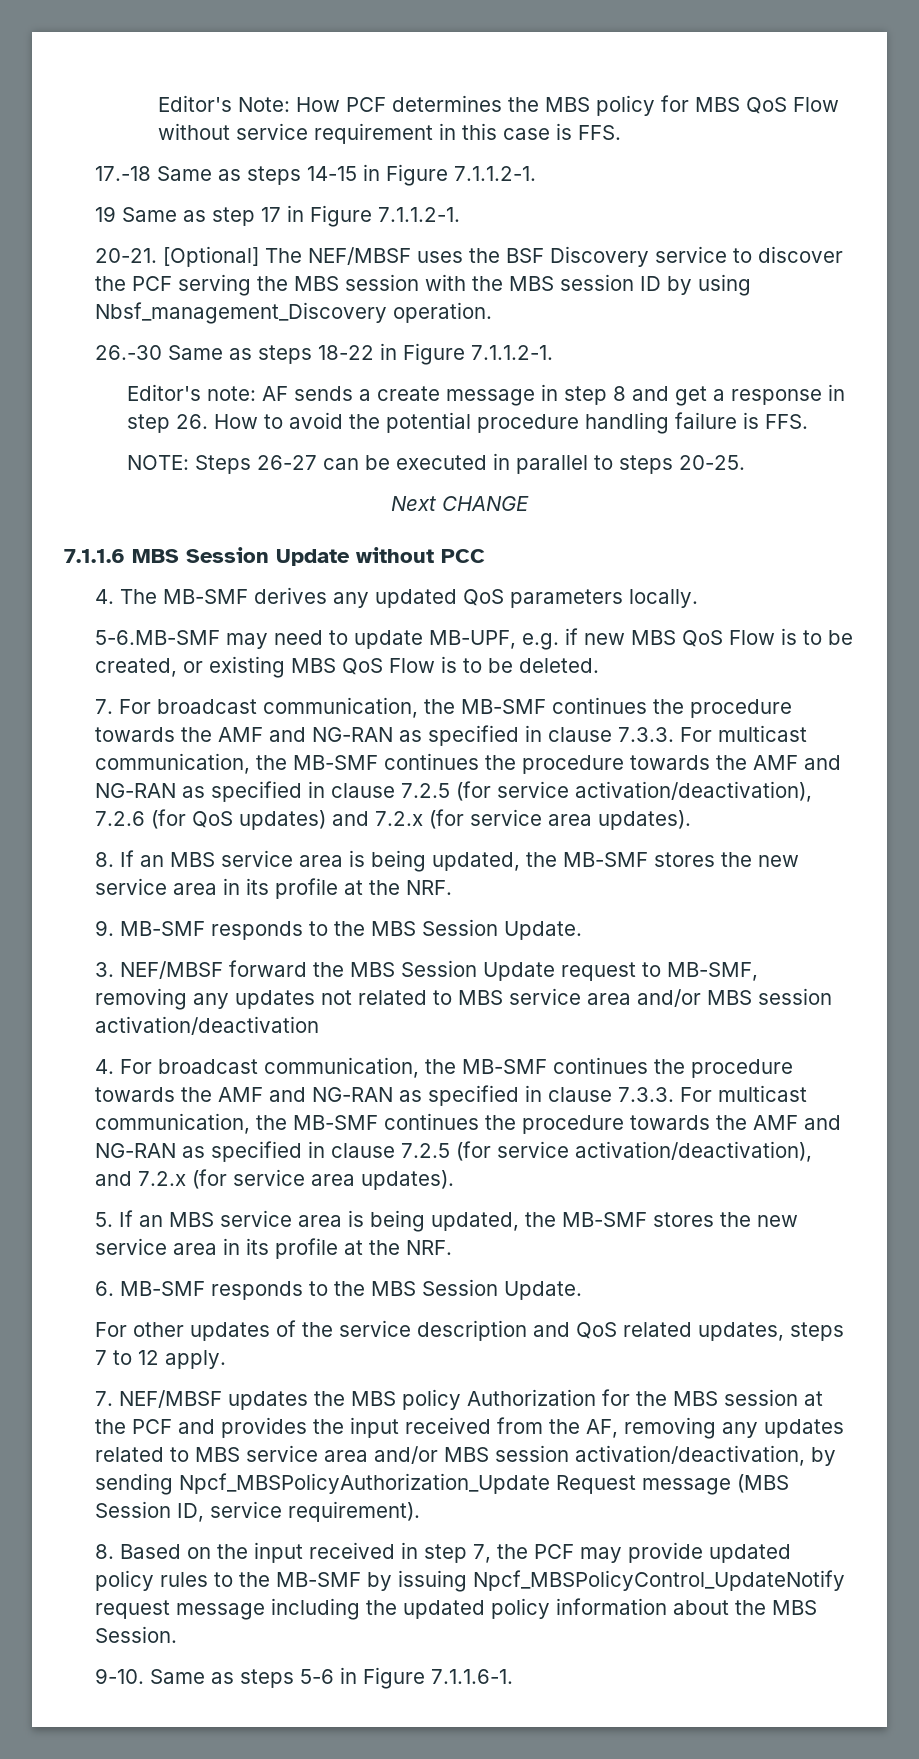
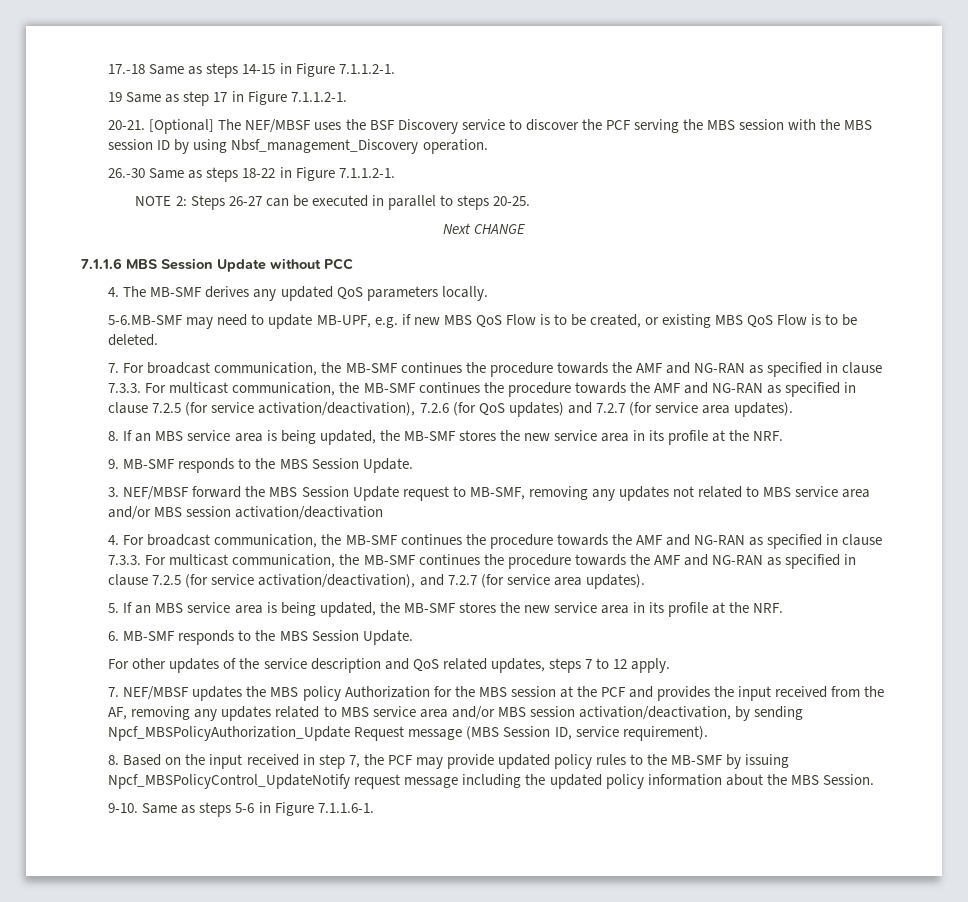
- Editor's Note: How PCF determines the MBS policy for MBS QoS Flow without service requirement in this case is FFS.
- Editor's note: AF sends a create message in step 8 and get a response in step 26. How to avoid the potential procedure handling failure is FFS.
- NOTE: Steps 26-27 can be executed in parallel to steps 20-25.
+ NOTE 2: Steps 26-27 can be executed in parallel to steps 20-25.
- 7. For broadcast communication, the MB-SMF continues the procedure towards the AMF and NG-RAN as specified in clause 7.3.3. For multicast communication, the MB-SMF continues the procedure towards the AMF and NG-RAN as specified in clause 7.2.5 (for service activation/deactivation), 7.2.6 (for QoS updates) and 7.2.x (for service area updates).
+ 7. For broadcast communication, the MB-SMF continues the procedure towards the AMF and NG-RAN as specified in clause 7.3.3. For multicast communication, the MB-SMF continues the procedure towards the AMF and NG-RAN as specified in clause 7.2.5 (for service activation/deactivation), 7.2.6 (for QoS updates) and 7.2.7 (for service area updates).
- 4. For broadcast communication, the MB-SMF continues the procedure towards the AMF and NG-RAN as specified in clause 7.3.3. For multicast communication, the MB-SMF continues the procedure towards the AMF and NG-RAN as specified in clause 7.2.5 (for service activation/deactivation), and 7.2.x (for service area updates).
+ 4. For broadcast communication, the MB-SMF continues the procedure towards the AMF and NG-RAN as specified in clause 7.3.3. For multicast communication, the MB-SMF continues the procedure towards the AMF and NG-RAN as specified in clause 7.2.5 (for service activation/deactivation), and 7.2.7 (for service area updates).

